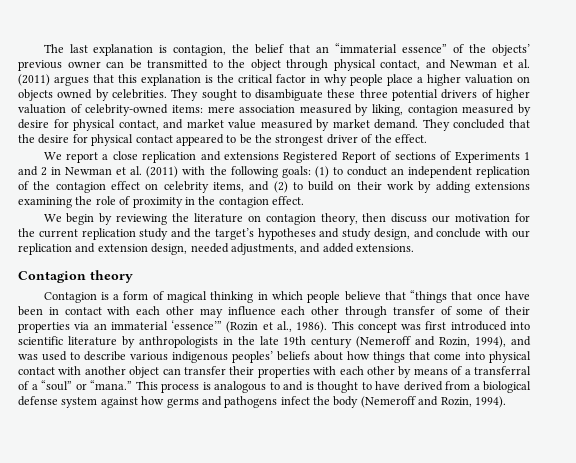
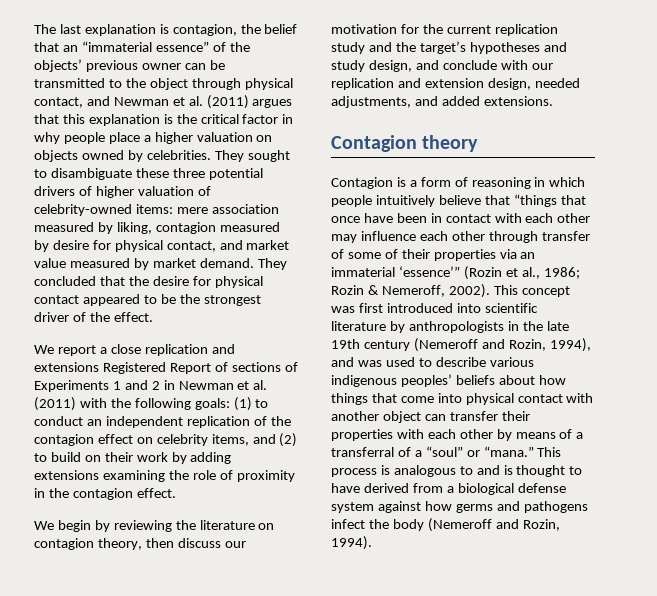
- Contagion is a form of magical thinking in which people believe that “things that once have been in contact with each other may influence each other through transfer of some of their properties via an immaterial ‘essence’” (Rozin et al., 1986).
+ Contagion is a form of reasoning in which people intuitively believe that “things that once have been in contact with each other may influence each other through transfer of some of their properties via an immaterial ‘essence’” (Rozin et al., 1986; Rozin & Nemeroff, 2002).

